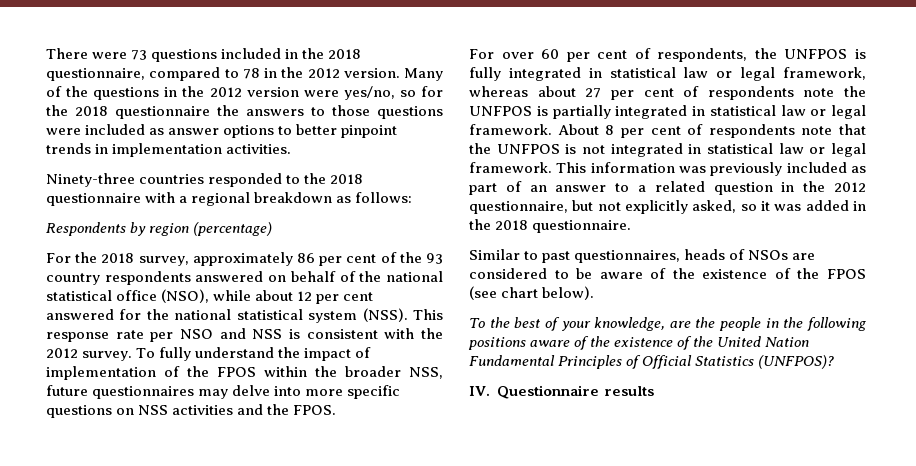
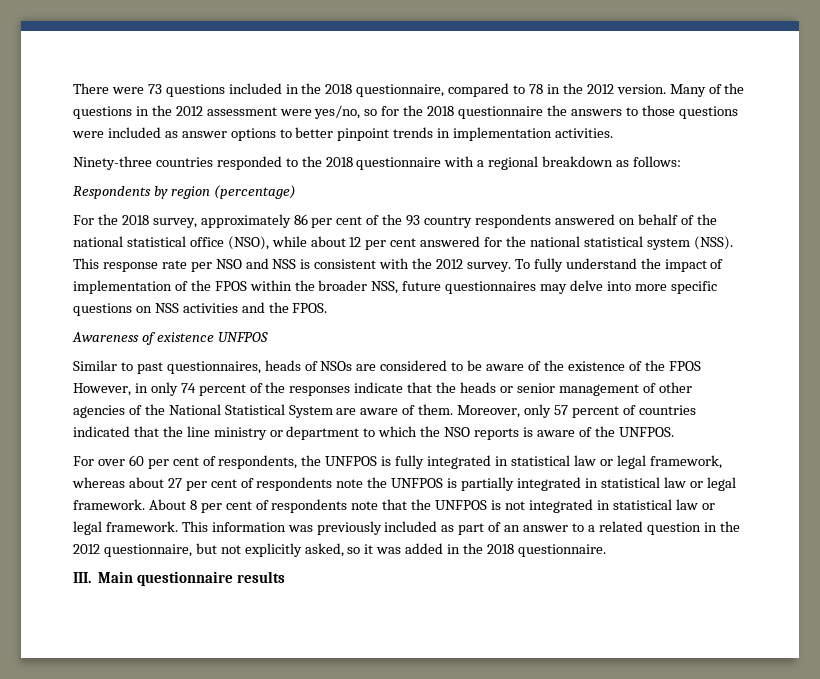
- Many of the questions in the 2012 version were yes/no, so for the 2018 questionnaire the answers to those questions were included as answer options to better pinpoint trends in implementation activities.
+ Many of the questions in the 2012 assessment were yes/no, so for the 2018 questionnaire the answers to those questions were included as answer options to better pinpoint trends in implementation activities.
+ Awareness of existence UNFPOS
+ Similar to past questionnaires, heads of NSOs are considered to be aware of the existence of the FPOS However, in only 74 percent of the responses indicate that the heads or senior management of other agencies of the National Statistical System are aware of them. Moreover, only 57 percent of countries indicated that the line ministry or department to which the NSO reports is aware of the UNFPOS.
- Similar to past questionnaires, heads of NSOs are considered to be aware of the existence of the FPOS (see chart below).
- To the best of your knowledge, are the people in the following positions aware of the existence of the United Nation Fundamental Principles of Official Statistics (UNFPOS)?
- IV. Questionnaire results
+ III. Main questionnaire results

